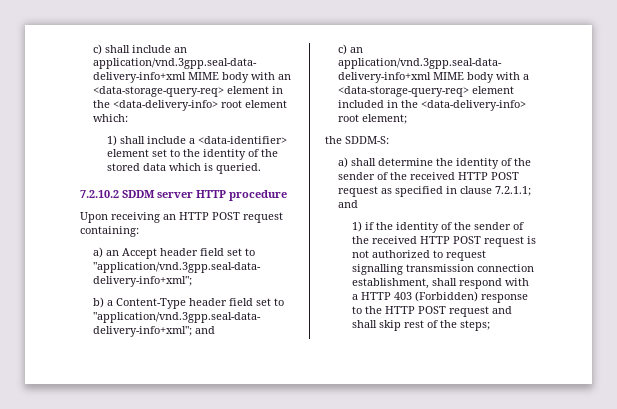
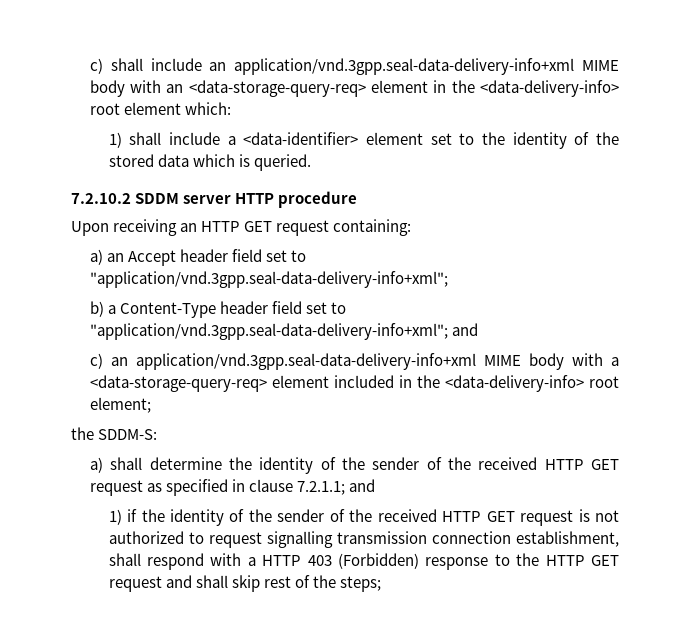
- Upon receiving an HTTP POST request containing:
+ Upon receiving an HTTP GET request containing:
- a) shall determine the identity of the sender of the received HTTP POST request as specified in clause 7.2.1.1; and
+ a) shall determine the identity of the sender of the received HTTP GET request as specified in clause 7.2.1.1; and
- 1) if the identity of the sender of the received HTTP POST request is not authorized to request signalling transmission connection establishment, shall respond with a HTTP 403 (Forbidden) response to the HTTP POST request and shall skip rest of the steps;
+ 1) if the identity of the sender of the received HTTP GET request is not authorized to request signalling transmission connection establishment, shall respond with a HTTP 403 (Forbidden) response to the HTTP GET request and shall skip rest of the steps;

